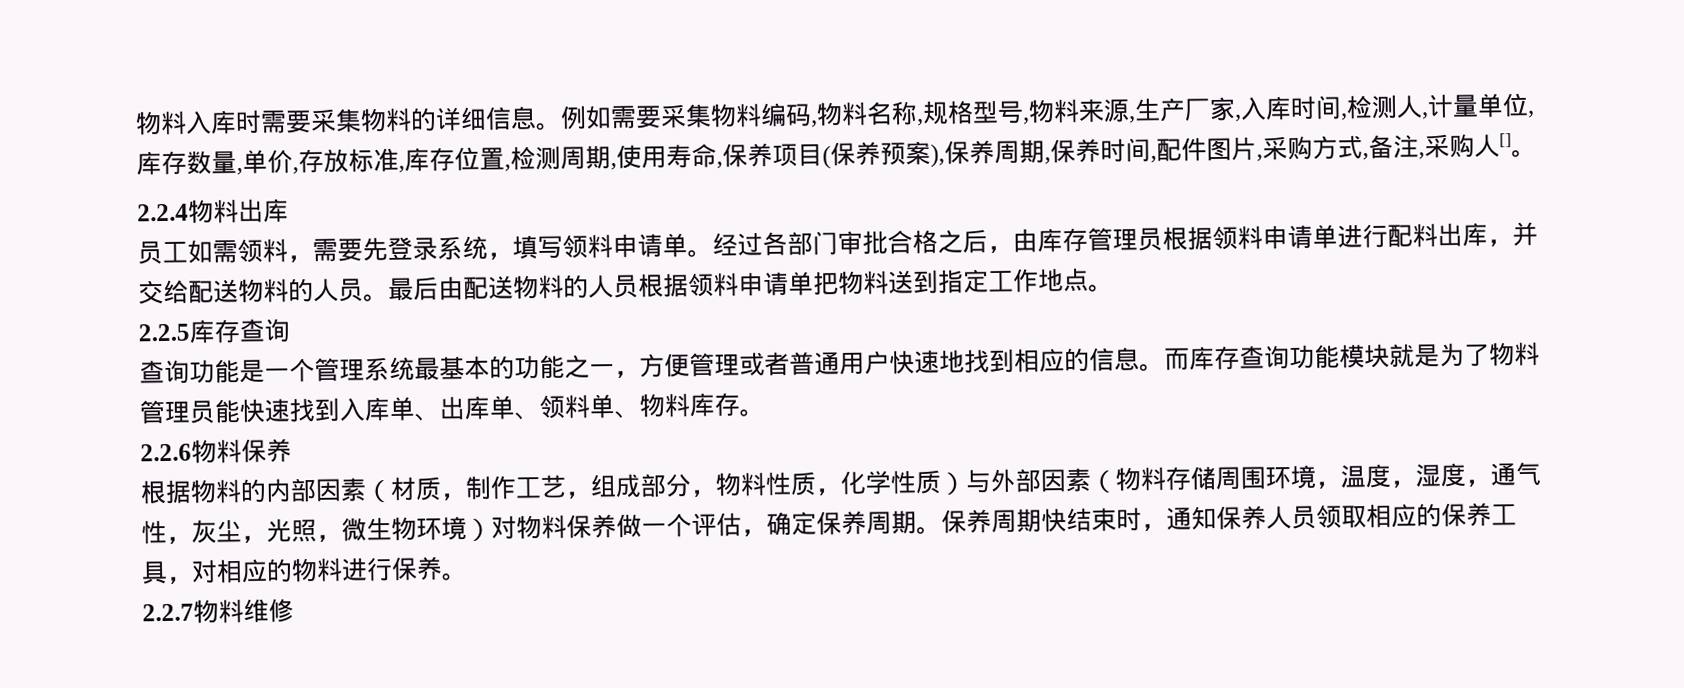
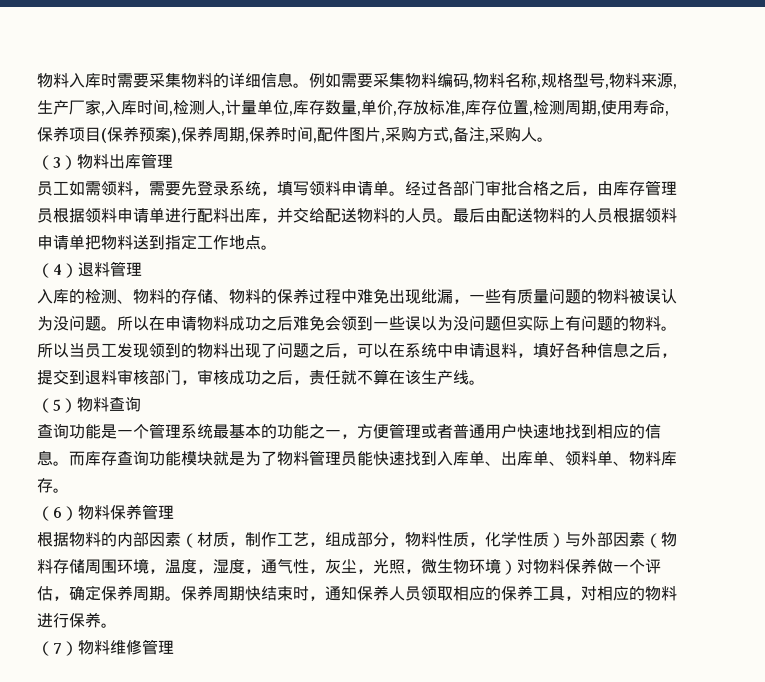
- 例如需要采集物料编码,物料名称,规格型号,物料来源,生产厂家,入库时间,检测人,计量单位,库存数量,单价,存放标准,库存位置,检测周期,使用寿命,保养项目(保养预案),保养周期,保养时间,配件图片,采购方式,备注,采购人[]。
- 2.2.4物料出库
+ 例如需要采集物料编码,物料名称,规格型号,物料来源,生产厂家,入库时间,检测人,计量单位,库存数量,单价,存放标准,库存位置,检测周期,使用寿命,保养项目(保养预案),保养周期,保养时间,配件图片,采购方式,备注,采购人。
+ （3）物料出库管理
- 2.2.5库存查询
+ （4）退料管理
+ 入库的检测、物料的存储、物料的保养过程中难免出现纰漏，一些有质量问题的物料被误认为没问题。所以在申请物料成功之后难免会领到一些误以为没问题但实际上有问题的物料。所以当员工发现领到的物料出现了问题之后，可以在系统中申请退料，填好各种信息之后，提交到退料审核部门，审核成功之后，责任就不算在该生产线。
+ （5）物料查询
- 2.2.6物料保养
+ （6）物料保养管理
- 2.2.7物料维修
+ （7）物料维修管理

